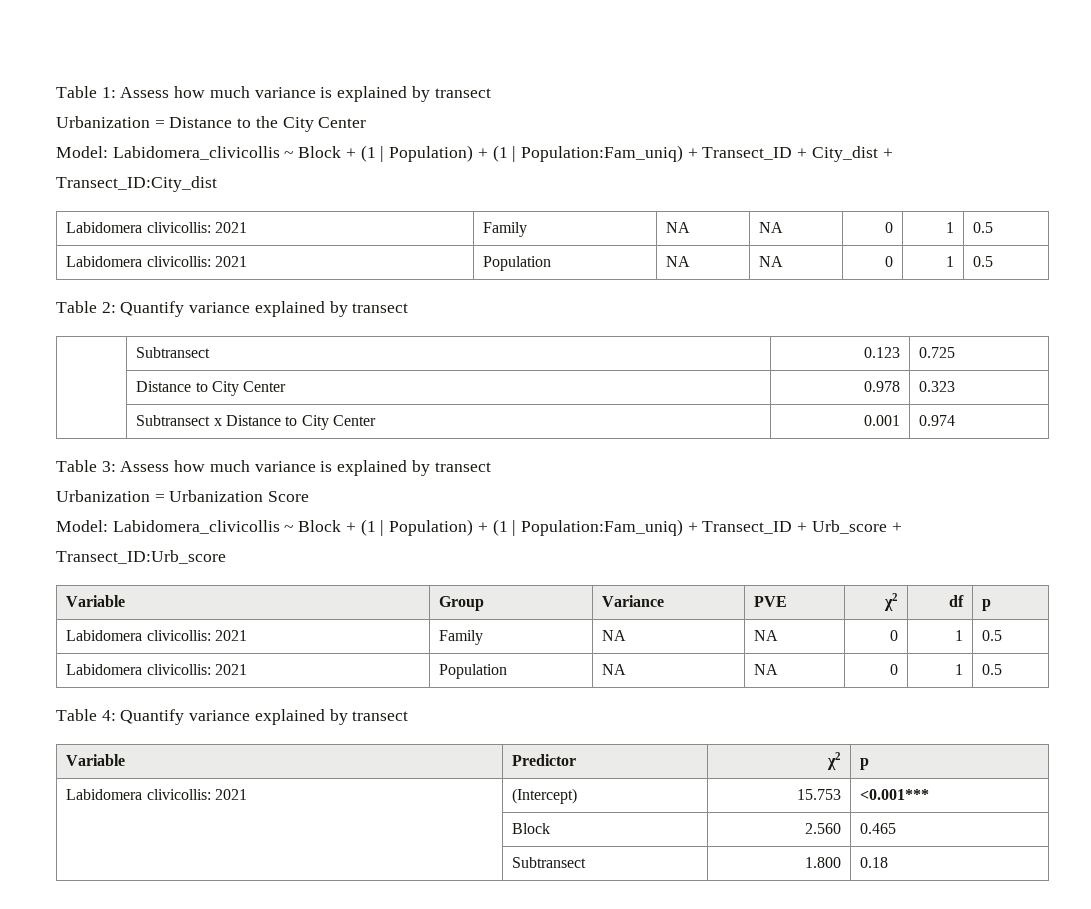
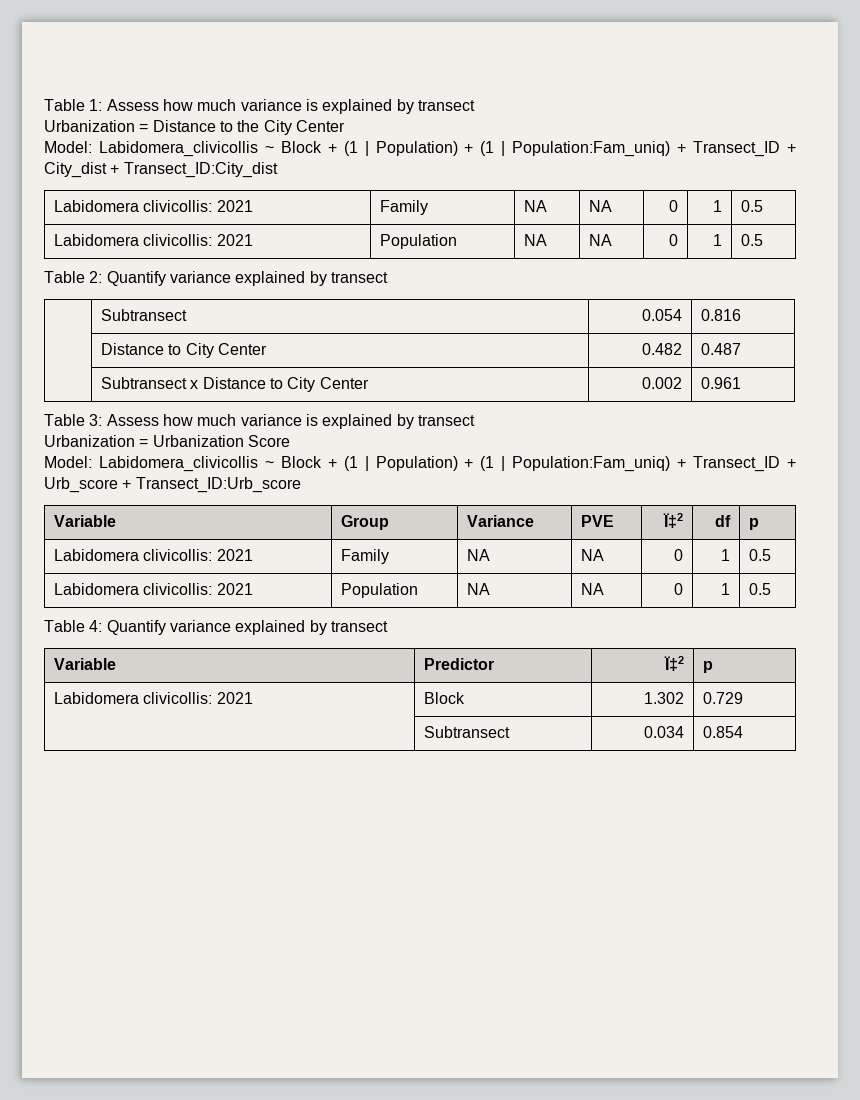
- | Subtransect | 0.123 | 0.725
- | Distance to City Center | 0.978 | 0.323
+ | Subtransect | 0.054 | 0.816
+ | Distance to City Center | 0.482 | 0.487
- | Subtransect x Distance to City Center | 0.001 | 0.974
+ | Subtransect x Distance to City Center | 0.002 | 0.961
- Variable | Group | Variance | PVE | χ2 | df | p
+ Variable | Group | Variance | PVE | Ï‡2 | df | p
- Variable | Predictor | χ2 | p
- Labidomera clivicollis: 2021 | (Intercept) | 15.753 | <0.001***
- | Block | 2.560 | 0.465
- | Subtransect | 1.800 | 0.18
+ Variable | Predictor | Ï‡2 | p
+ Labidomera clivicollis: 2021 | Block | 1.302 | 0.729
+ | Subtransect | 0.034 | 0.854

